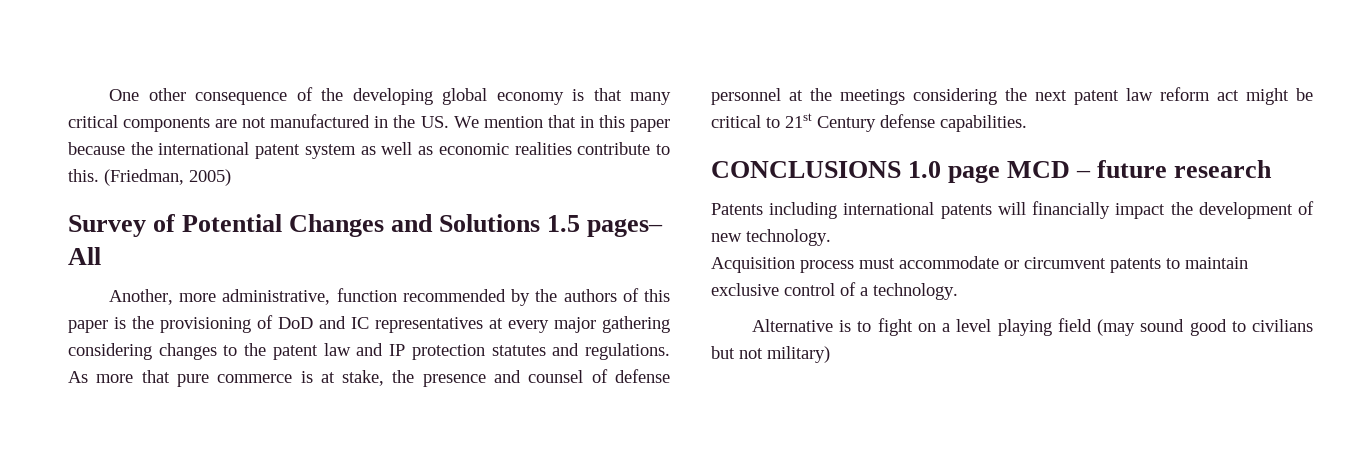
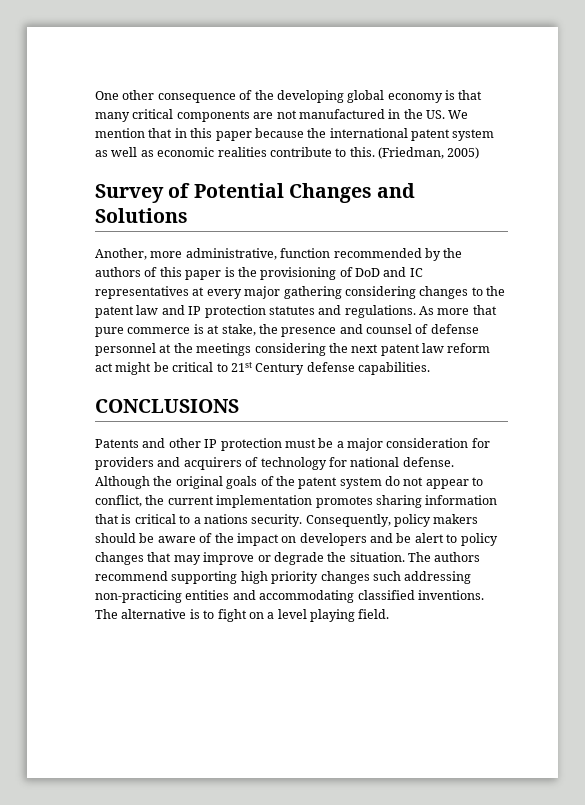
- Survey of Potential Changes and Solutions 1.5 pages– All
+ Survey of Potential Changes and Solutions
- CONCLUSIONS 1.0 page MCD – future research
- Patents including international patents will financially impact the development of new technology.
- Acquisition process must accommodate or circumvent patents to maintain exclusive control of a technology.
- Alternative is to fight on a level playing field (may sound good to civilians but not military)
+ CONCLUSIONS
+ Patents and other IP protection must be a major consideration for providers and acquirers of technology for national defense. Although the original goals of the patent system do not appear to conflict, the current implementation promotes sharing information that is critical to a nations security. Consequently, policy makers should be aware of the impact on developers and be alert to policy changes that may improve or degrade the situation. The authors recommend supporting high priority changes such addressing non-practicing entities and accommodating classified inventions. The alternative is to fight on a level playing field.

